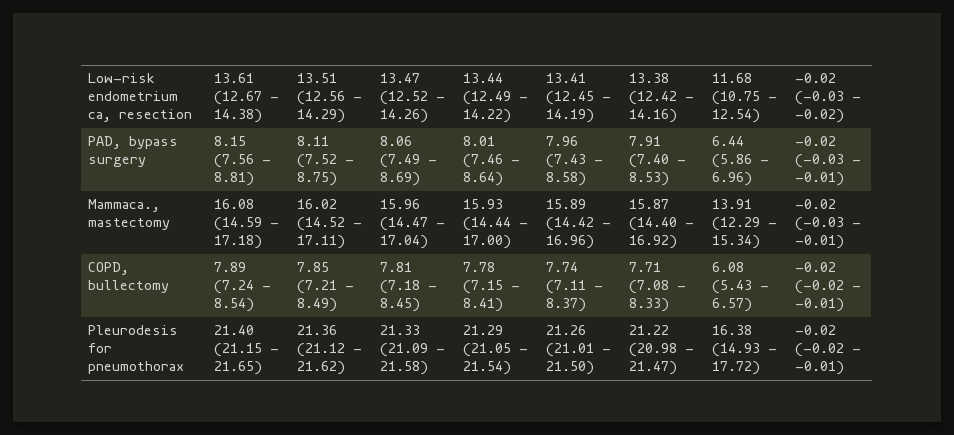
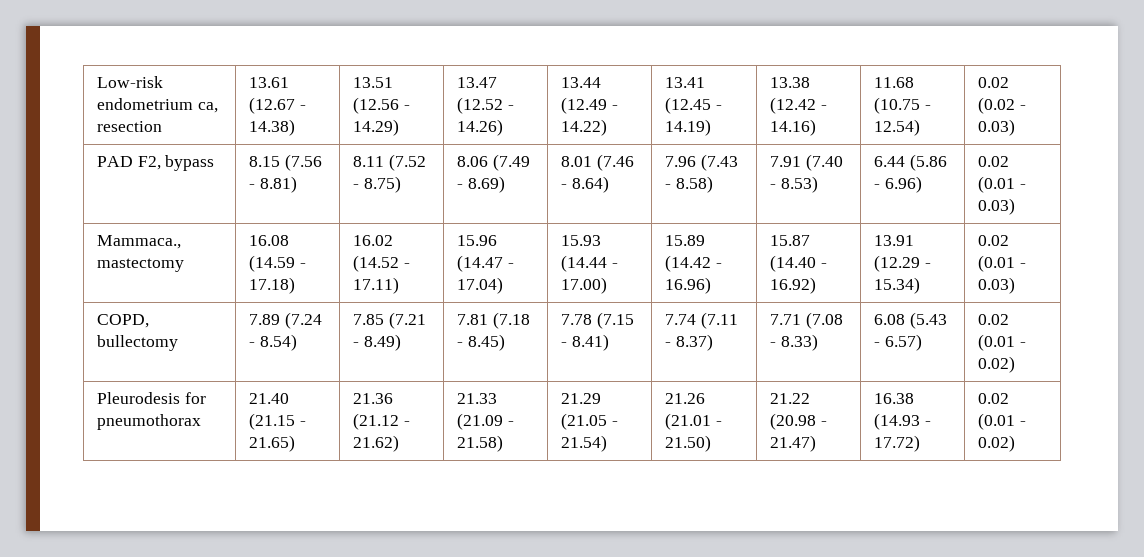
- Low-risk endometrium ca, resection | 13.61 (12.67 - 14.38) | 13.51 (12.56 - 14.29) | 13.47 (12.52 - 14.26) | 13.44 (12.49 - 14.22) | 13.41 (12.45 - 14.19) | 13.38 (12.42 - 14.16) | 11.68 (10.75 - 12.54) | -0.02 (-0.03 - -0.02)
- PAD, bypass surgery | 8.15 (7.56 - 8.81) | 8.11 (7.52 - 8.75) | 8.06 (7.49 - 8.69) | 8.01 (7.46 - 8.64) | 7.96 (7.43 - 8.58) | 7.91 (7.40 - 8.53) | 6.44 (5.86 - 6.96) | -0.02 (-0.03 - -0.01)
+ Low-risk endometrium ca, resection | 13.61 (12.67 - 14.38) | 13.51 (12.56 - 14.29) | 13.47 (12.52 - 14.26) | 13.44 (12.49 - 14.22) | 13.41 (12.45 - 14.19) | 13.38 (12.42 - 14.16) | 11.68 (10.75 - 12.54) | 0.02 (0.02 - 0.03)
+ PAD F2, bypass | 8.15 (7.56 - 8.81) | 8.11 (7.52 - 8.75) | 8.06 (7.49 - 8.69) | 8.01 (7.46 - 8.64) | 7.96 (7.43 - 8.58) | 7.91 (7.40 - 8.53) | 6.44 (5.86 - 6.96) | 0.02 (0.01 - 0.03)
- Mammaca., mastectomy | 16.08 (14.59 - 17.18) | 16.02 (14.52 - 17.11) | 15.96 (14.47 - 17.04) | 15.93 (14.44 - 17.00) | 15.89 (14.42 - 16.96) | 15.87 (14.40 - 16.92) | 13.91 (12.29 - 15.34) | -0.02 (-0.03 - -0.01)
+ Mammaca., mastectomy | 16.08 (14.59 - 17.18) | 16.02 (14.52 - 17.11) | 15.96 (14.47 - 17.04) | 15.93 (14.44 - 17.00) | 15.89 (14.42 - 16.96) | 15.87 (14.40 - 16.92) | 13.91 (12.29 - 15.34) | 0.02 (0.01 - 0.03)
- COPD, bullectomy | 7.89 (7.24 - 8.54) | 7.85 (7.21 - 8.49) | 7.81 (7.18 - 8.45) | 7.78 (7.15 - 8.41) | 7.74 (7.11 - 8.37) | 7.71 (7.08 - 8.33) | 6.08 (5.43 - 6.57) | -0.02 (-0.02 - -0.01)
+ COPD, bullectomy | 7.89 (7.24 - 8.54) | 7.85 (7.21 - 8.49) | 7.81 (7.18 - 8.45) | 7.78 (7.15 - 8.41) | 7.74 (7.11 - 8.37) | 7.71 (7.08 - 8.33) | 6.08 (5.43 - 6.57) | 0.02 (0.01 - 0.02)
- Pleurodesis for pneumothorax | 21.40 (21.15 - 21.65) | 21.36 (21.12 - 21.62) | 21.33 (21.09 - 21.58) | 21.29 (21.05 - 21.54) | 21.26 (21.01 - 21.50) | 21.22 (20.98 - 21.47) | 16.38 (14.93 - 17.72) | -0.02 (-0.02 - -0.01)
+ Pleurodesis for pneumothorax | 21.40 (21.15 - 21.65) | 21.36 (21.12 - 21.62) | 21.33 (21.09 - 21.58) | 21.29 (21.05 - 21.54) | 21.26 (21.01 - 21.50) | 21.22 (20.98 - 21.47) | 16.38 (14.93 - 17.72) | 0.02 (0.01 - 0.02)

